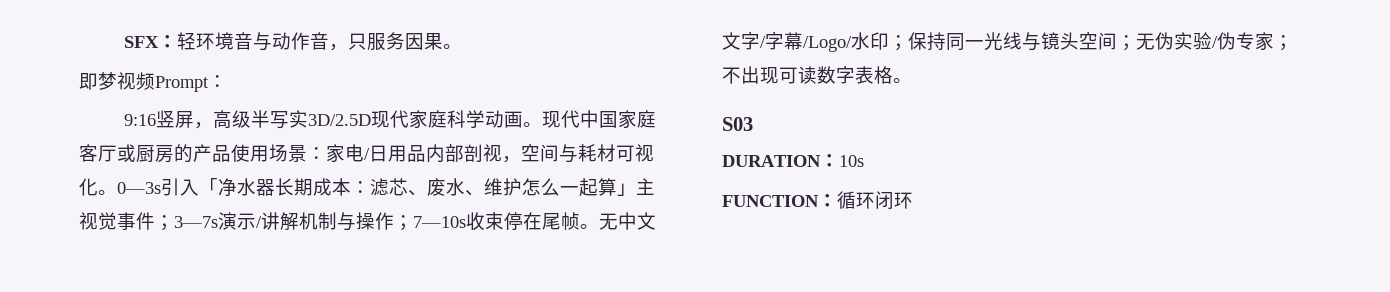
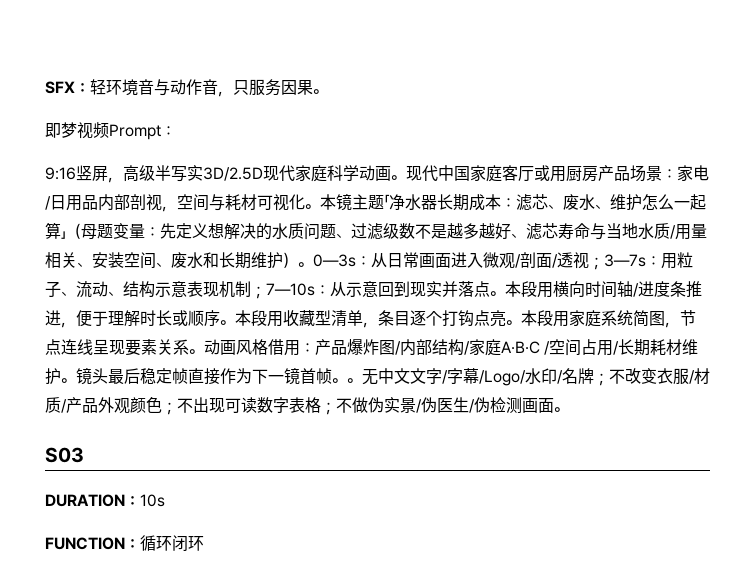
- 现代中国家庭客厅或厨房的产品使用场景：家电/日用品内部剖视，空间与耗材可视化。
+ 现代中国家庭客厅或用厨房产品场景：家电/日用品内部剖视，空间与耗材可视化。
- 0—3s引入「净水器长期成本：滤芯、废水、维护怎么一起算」主视觉事件；3—7s演示/讲解机制与操作；7—10s收束停在尾帧。
+ 本镜主题「净水器长期成本：滤芯、废水、维护怎么一起算」（母题变量：先定义想解决的水质问题、过滤级数不是越多越好、滤芯寿命与当地水质/用量相关、安装空间、废水和长期维护）。0—3s：从日常画面进入微观/剖面/透视；3—7s：用粒子、流动、结构示意表现机制；7—10s：从示意回到现实并落点。本段用横向时间轴/进度条推进，便于理解时长或顺序。本段用收藏型清单，条目逐个打钩点亮。本段用家庭系统简图，节点连线呈现要素关系。动画风格借用：产品爆炸图/内部结构/家庭A·B·C /空间占用/长期耗材维护。镜头最后稳定帧直接作为下一镜首帧。。
- 无中文文字/字幕/Logo/水印；保持同一光线与镜头空间；无伪实验/伪专家；不出现可读数字表格。
+ 无中文文字/字幕/Logo/水印/名牌；不改变衣服/材质/产品外观颜色；不出现可读数字表格；不做伪实景/伪医生/伪检测画面。

